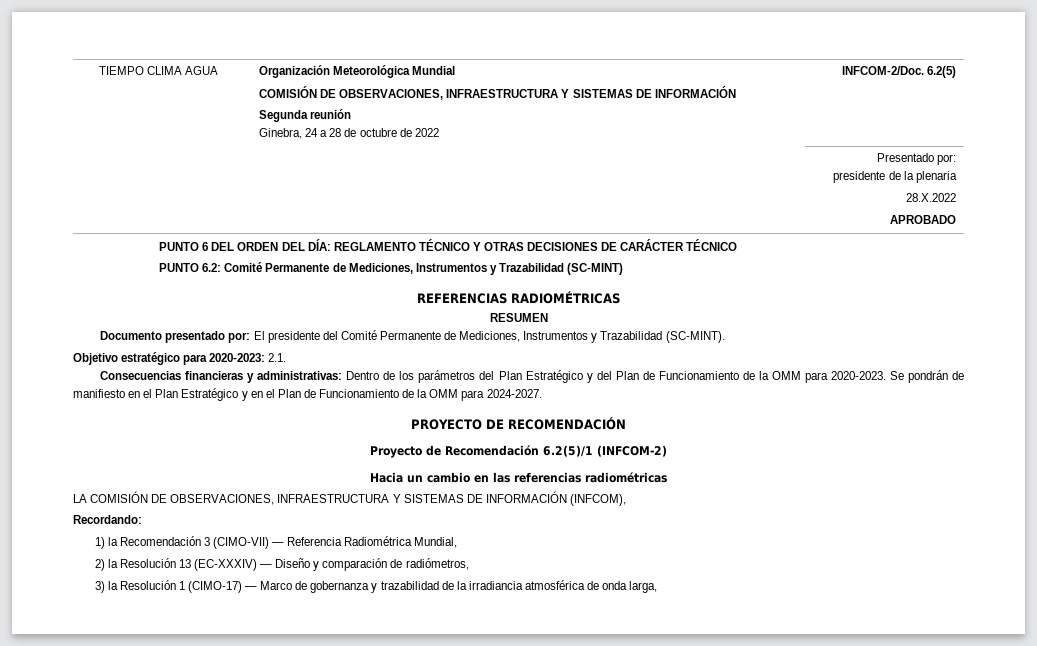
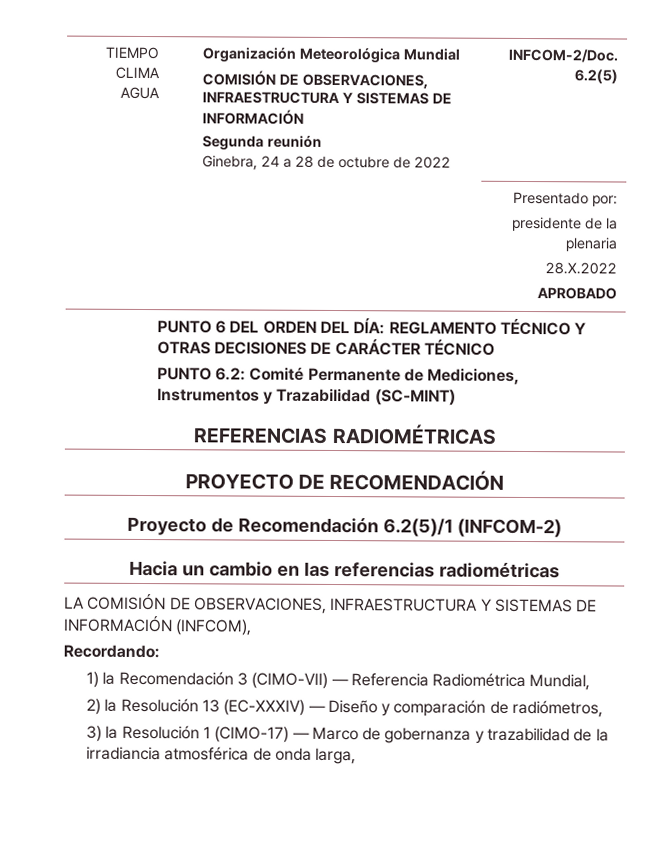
- RESUMEN
- Documento presentado por: El presidente del Comité Permanente de Mediciones, Instrumentos y Trazabilidad (SC-MINT).
- Objetivo estratégico para 2020-2023: 2.1.
- Consecuencias financieras y administrativas: Dentro de los parámetros del Plan Estratégico y del Plan de Funcionamiento de la OMM para 2020-2023. Se pondrán de manifiesto en el Plan Estratégico y en el Plan de Funcionamiento de la OMM para 2024-2027.

